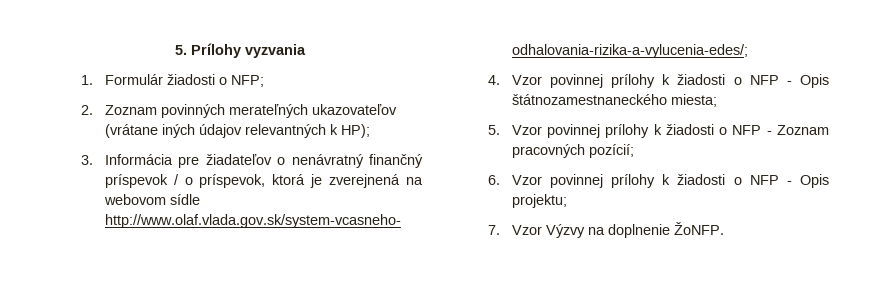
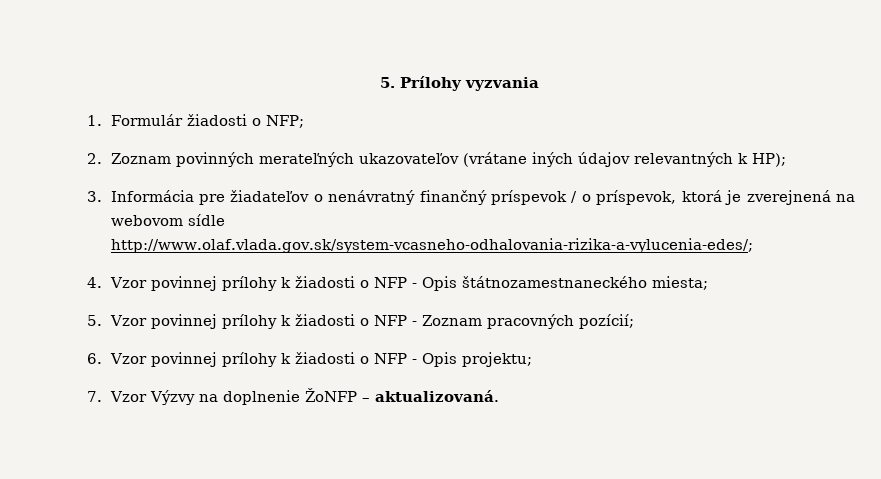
- 7. Vzor Výzvy na doplnenie ŽoNFP.
+ 7. Vzor Výzvy na doplnenie ŽoNFP – aktualizovaná.

